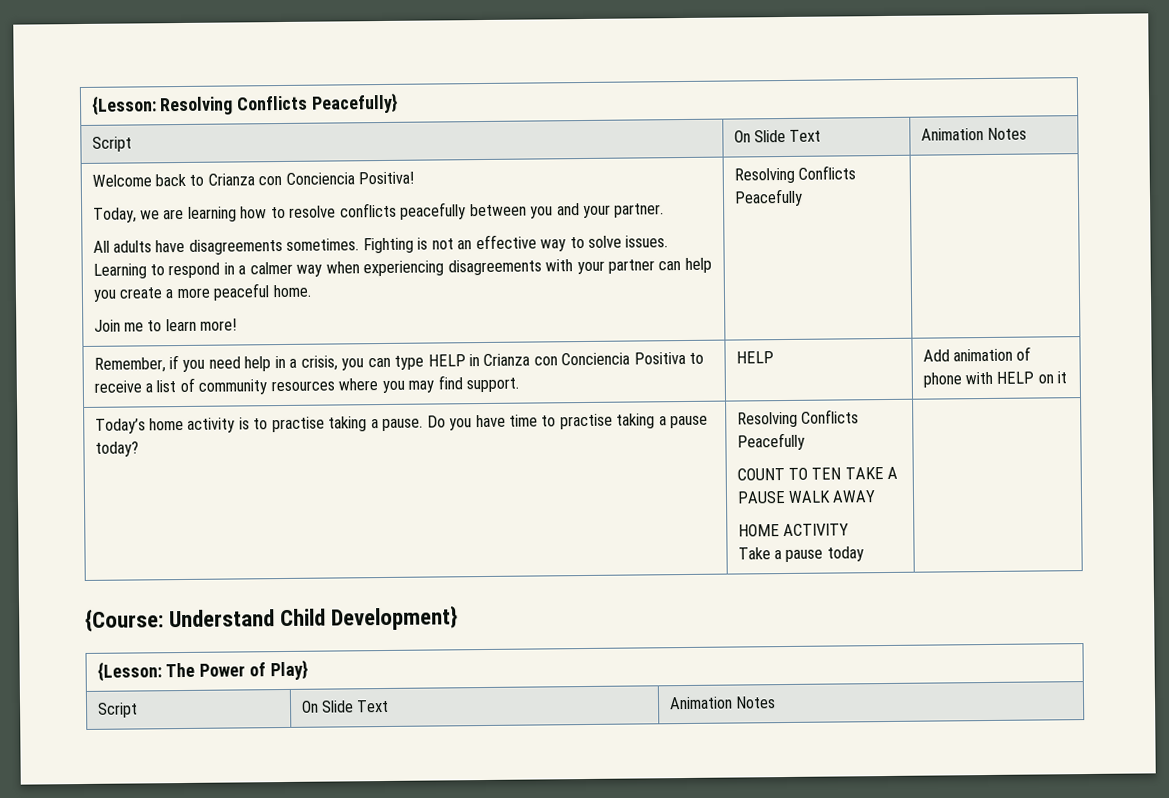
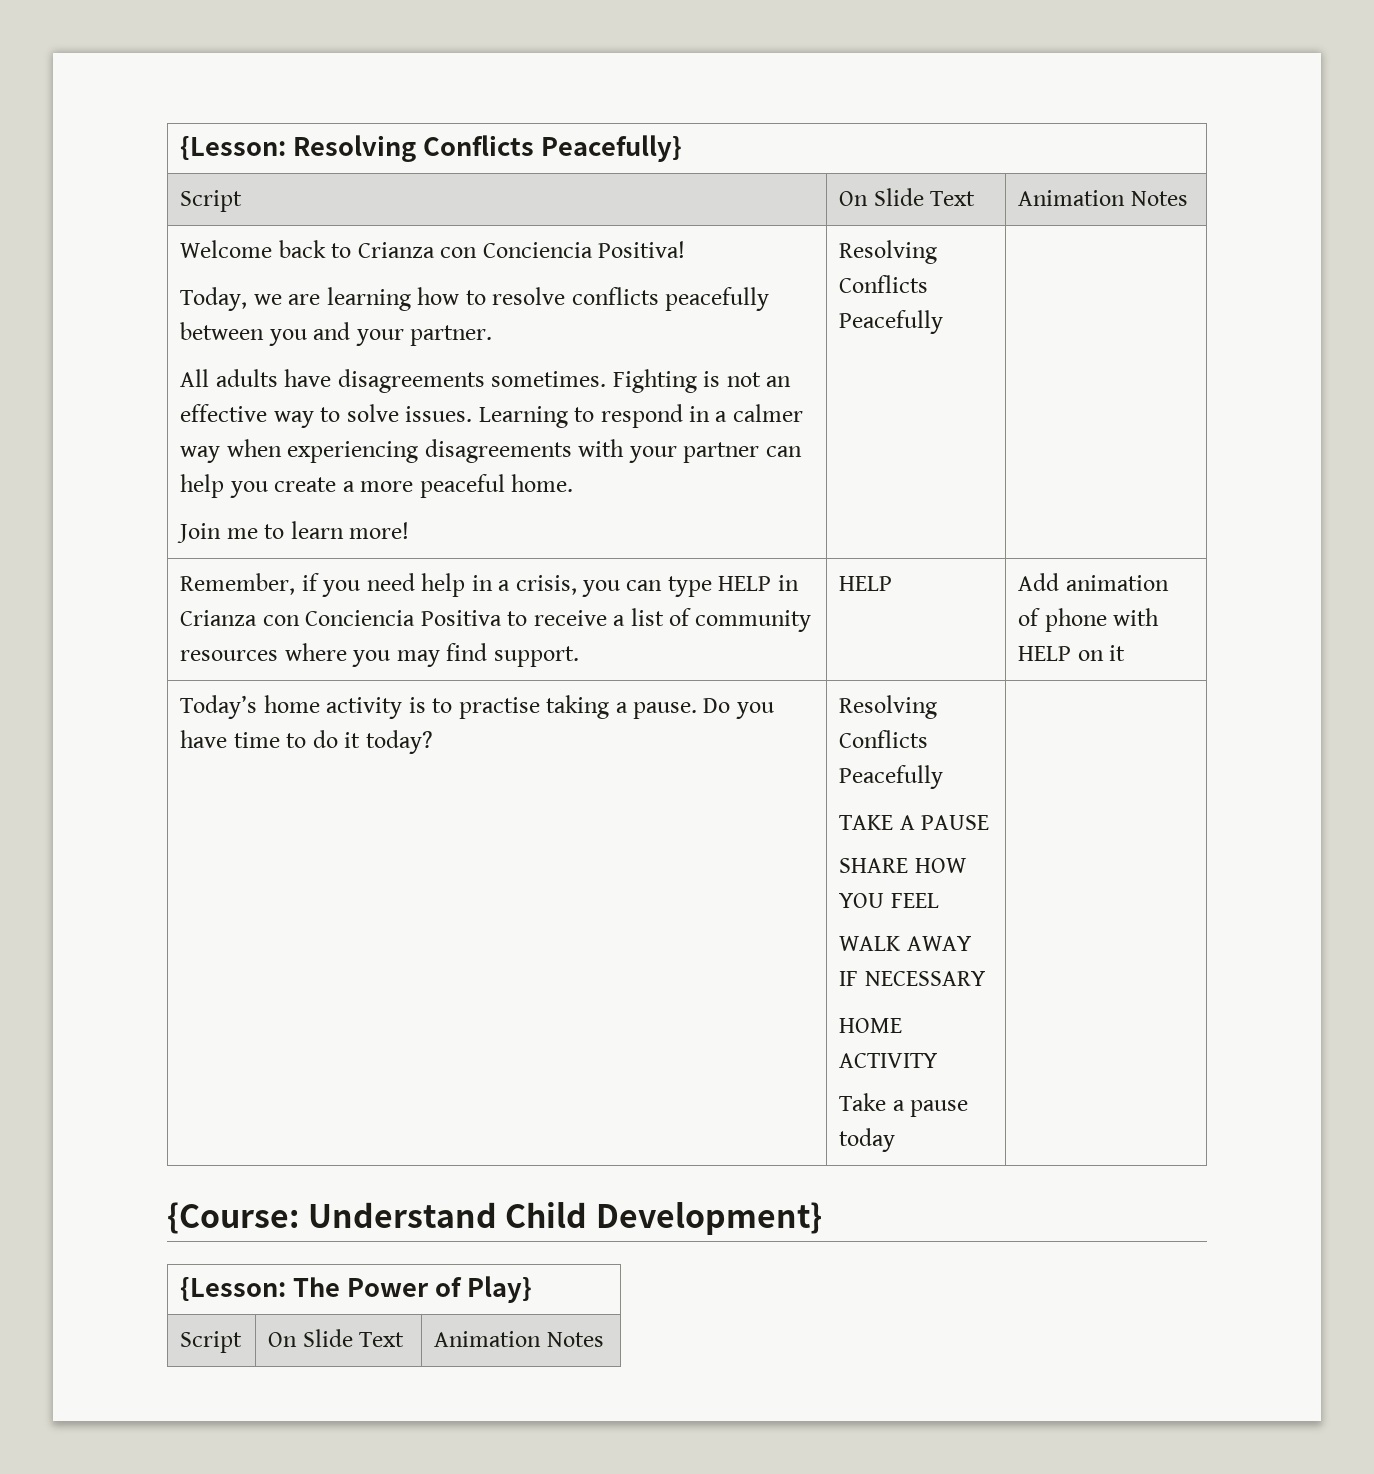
- Today’s home activity is to practise taking a pause. Do you have time to practise taking a pause today? | Resolving Conflicts Peacefully
- COUNT TO TEN TAKE A PAUSE WALK AWAY
+ Today’s home activity is to practise taking a pause. Do you have time to do it today? | Resolving Conflicts Peacefully
+ TAKE A PAUSE
+ SHARE HOW YOU FEEL
+ WALK AWAY IF NECESSARY

